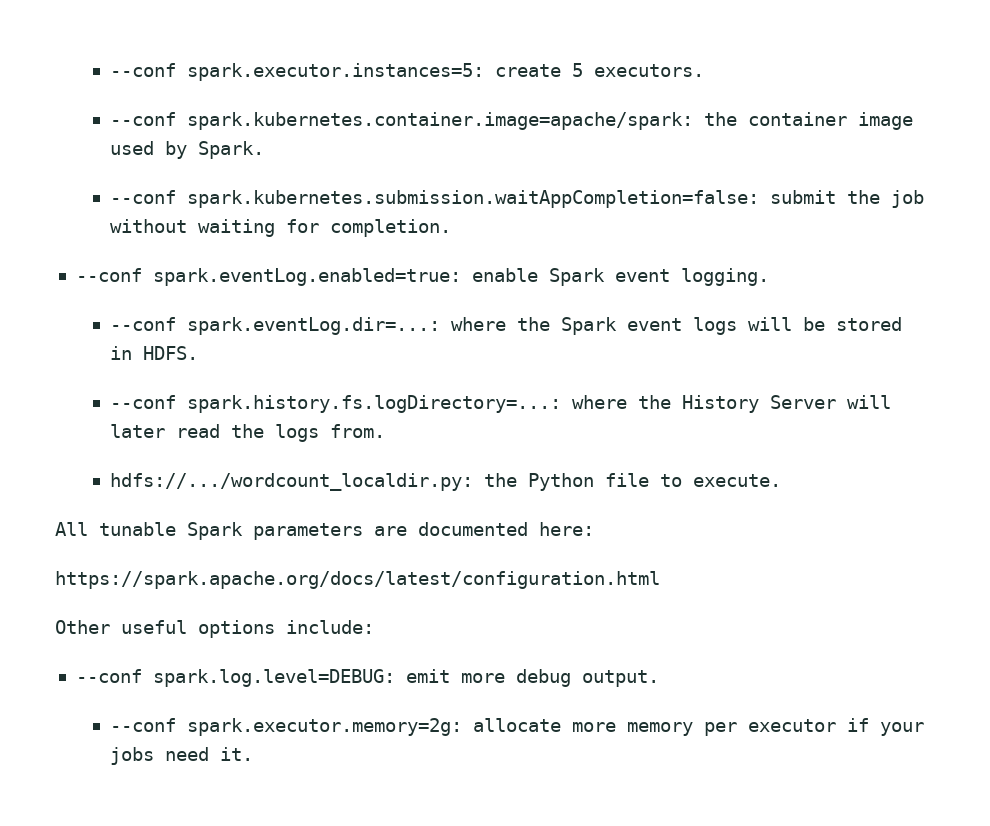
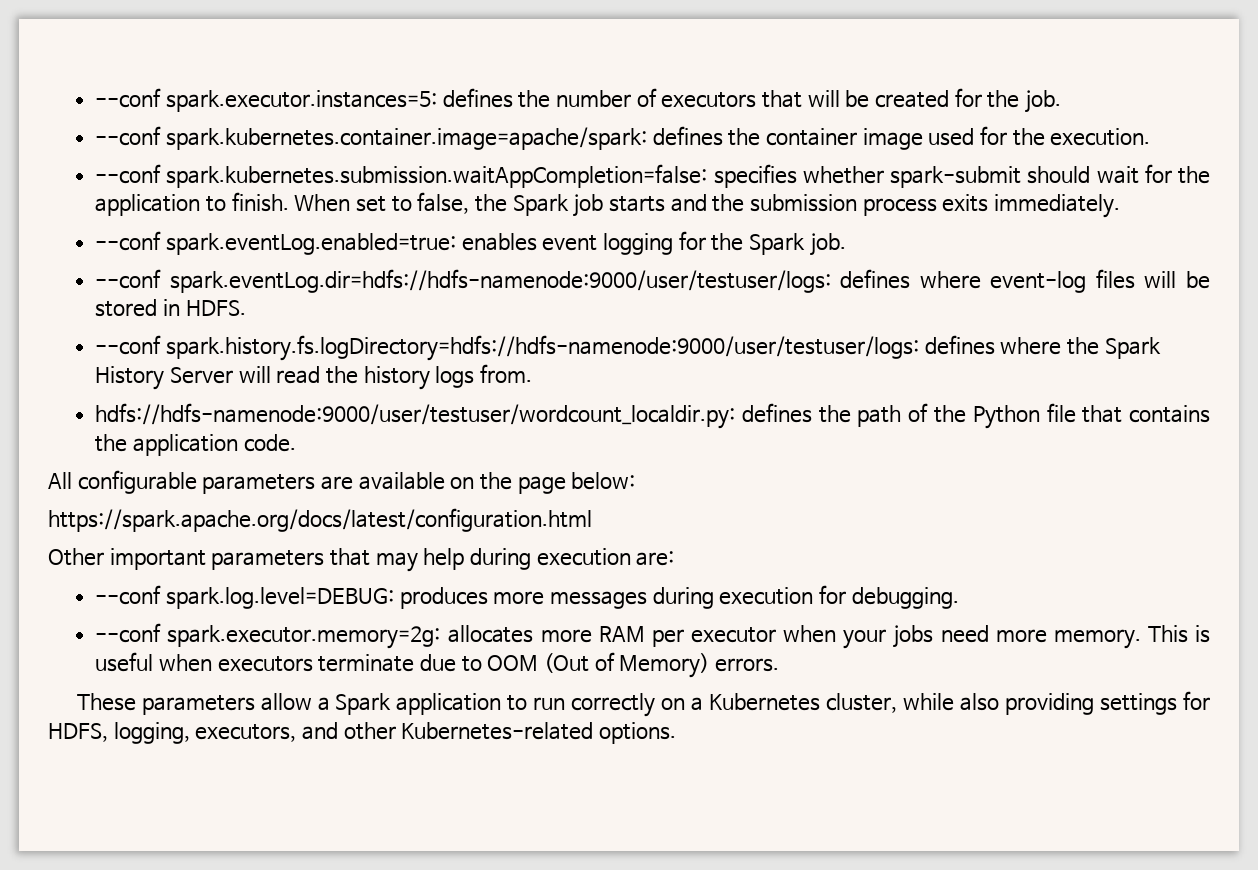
- --conf spark.executor.instances=5: create 5 executors.
+ --conf spark.executor.instances=5: defines the number of executors that will be created for the job.
- --conf spark.kubernetes.container.image=apache/spark: the container image used by Spark.
+ --conf spark.kubernetes.container.image=apache/spark: defines the container image used for the execution.
- --conf spark.kubernetes.submission.waitAppCompletion=false: submit the job without waiting for completion.
- --conf spark.eventLog.enabled=true: enable Spark event logging.
- --conf spark.eventLog.dir=...: where the Spark event logs will be stored in HDFS.
+ --conf spark.kubernetes.submission.waitAppCompletion=false: specifies whether spark-submit should wait for the application to finish. When set to false, the Spark job starts and the submission process exits immediately.
+ --conf spark.eventLog.enabled=true: enables event logging for the Spark job.
+ --conf spark.eventLog.dir=hdfs://hdfs-namenode:9000/user/testuser/logs: defines where event-log files will be stored in HDFS.
- --conf spark.history.fs.logDirectory=...: where the History Server will later read the logs from.
+ --conf spark.history.fs.logDirectory=hdfs://hdfs-namenode:9000/user/testuser/logs: defines where the Spark History Server will read the history logs from.
- hdfs://.../wordcount_localdir.py: the Python file to execute.
- All tunable Spark parameters are documented here:
+ hdfs://hdfs-namenode:9000/user/testuser/wordcount_localdir.py: defines the path of the Python file that contains the application code.
+ All configurable parameters are available on the page below:
  https://spark.apache.org/docs/latest/configuration.html
- Other useful options include:
- --conf spark.log.level=DEBUG: emit more debug output.
+ Other important parameters that may help during execution are:
+ --conf spark.log.level=DEBUG: produces more messages during execution for debugging.
- --conf spark.executor.memory=2g: allocate more memory per executor if your jobs need it.
+ --conf spark.executor.memory=2g: allocates more RAM per executor when your jobs need more memory. This is useful when executors terminate due to OOM (Out of Memory) errors.
+ These parameters allow a Spark application to run correctly on a Kubernetes cluster, while also providing settings for HDFS, logging, executors, and other Kubernetes-related options.

